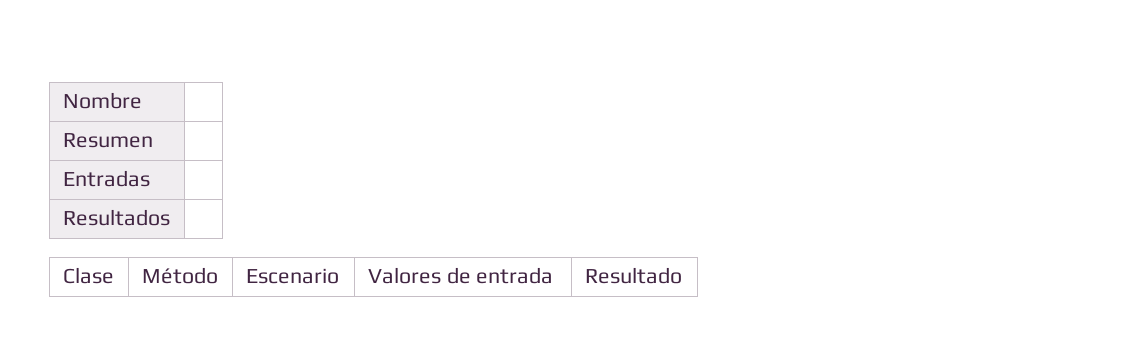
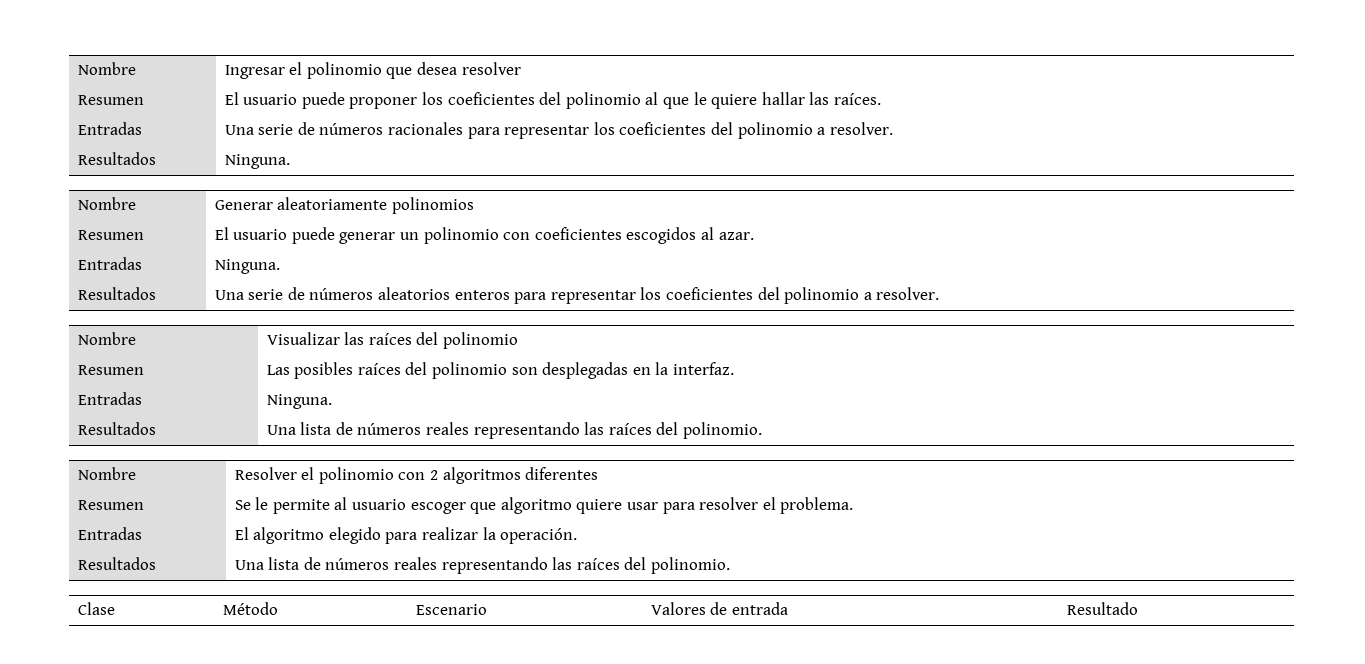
- Nombre |
- Resumen |
- Entradas |
- Resultados |
+ Nombre | Ingresar el polinomio que desea resolver
+ Resumen | El usuario puede proponer los coeficientes del polinomio al que le quiere hallar las raíces.
+ Entradas | Una serie de números racionales para representar los coeficientes del polinomio a resolver.
+ Resultados | Ninguna.
+ Nombre | Generar aleatoriamente polinomios
+ Resumen | El usuario puede generar un polinomio con coeficientes escogidos al azar.
+ Entradas | Ninguna.
+ Resultados | Una serie de números aleatorios enteros para representar los coeficientes del polinomio a resolver.
+ Nombre | Visualizar las raíces del polinomio
+ Resumen | Las posibles raíces del polinomio son desplegadas en la interfaz.
+ Entradas | Ninguna.
+ Resultados | Una lista de números reales representando las raíces del polinomio.
+ Nombre | Resolver el polinomio con 2 algoritmos diferentes
+ Resumen | Se le permite al usuario escoger que algoritmo quiere usar para resolver el problema.
+ Entradas | El algoritmo elegido para realizar la operación.
+ Resultados | Una lista de números reales representando las raíces del polinomio.

